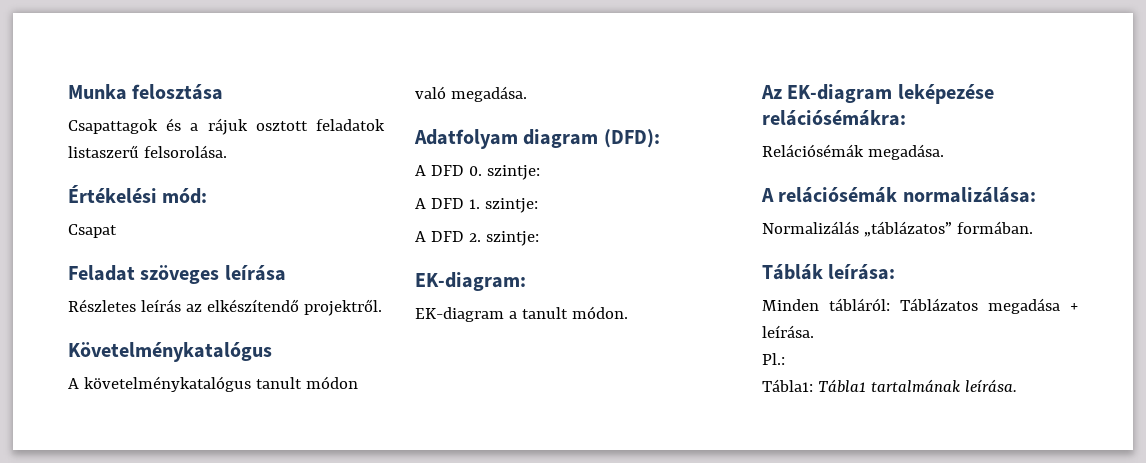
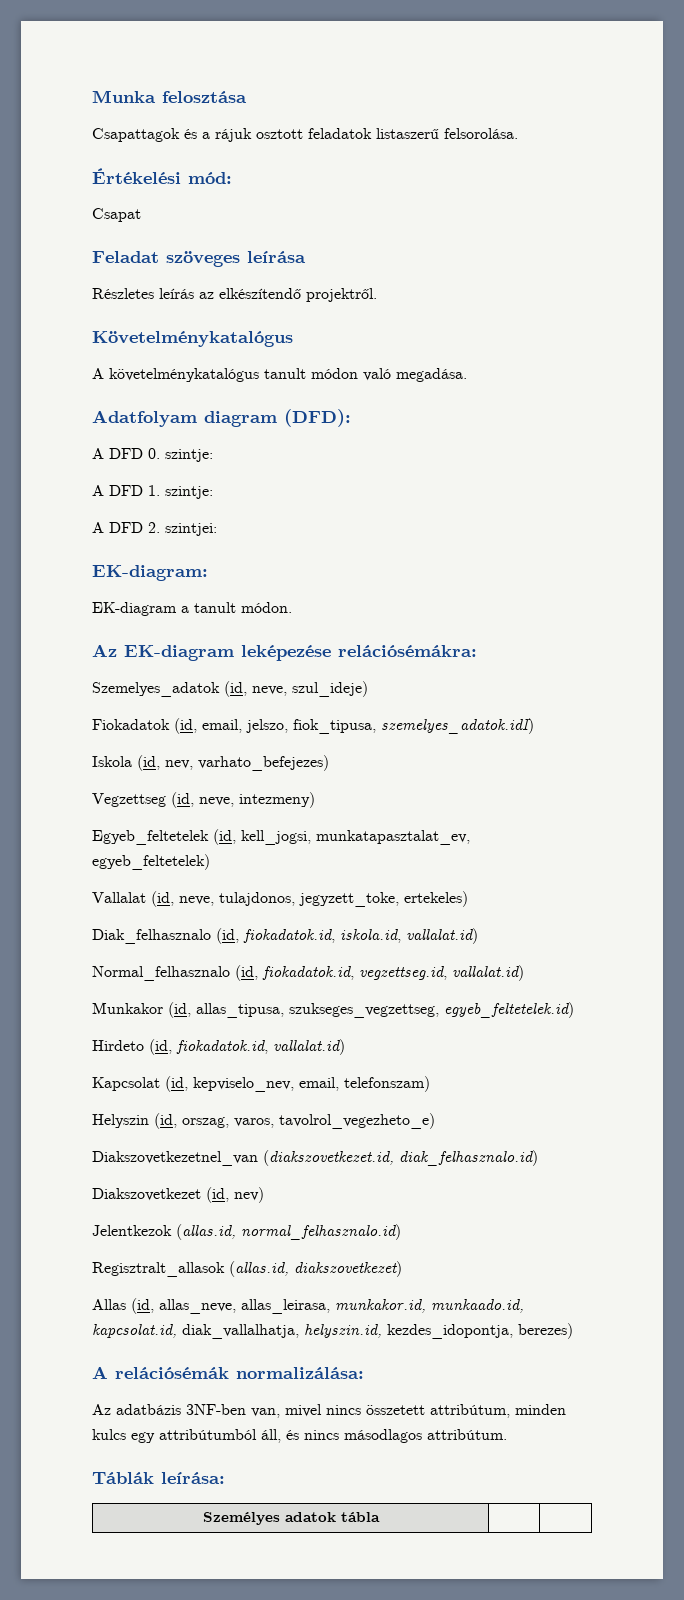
- A DFD 2. szintje:
+ A DFD 2. szintjei:
- Relációsémák megadása.
+ Szemelyes_adatok (id, neve, szul_ideje)
+ Fiokadatok (id, email, jelszo, fiok_tipusa, szemelyes_adatok.idI)
+ Iskola (id, nev, varhato_befejezes)
+ Vegzettseg (id, neve, intezmeny)
+ Egyeb_feltetelek (id, kell_jogsi, munkatapasztalat_ev, egyeb_feltetelek)
+ Vallalat (id, neve, tulajdonos, jegyzett_toke, ertekeles)
+ Diak_felhasznalo (id, fiokadatok.id, iskola.id, vallalat.id)
+ Normal_felhasznalo (id, fiokadatok.id, vegzettseg.id, vallalat.id)
+ Munkakor (id, allas_tipusa, szukseges_vegzettseg, egyeb_feltetelek.id)
+ Hirdeto (id, fiokadatok.id, vallalat.id)
+ Kapcsolat (id, kepviselo_nev, email, telefonszam)
+ Helyszin (id, orszag, varos, tavolrol_vegezheto_e)
+ Diakszovetkezetnel_van (diakszovetkezet.id, diak_felhasznalo.id)
+ Diakszovetkezet (id, nev)
+ Jelentkezok (allas.id, normal_felhasznalo.id)
+ Regisztralt_allasok (allas.id, diakszovetkezet)
+ Allas (id, allas_neve, allas_leirasa, munkakor.id, munkaado.id, kapcsolat.id, diak_vallalhatja, helyszin.id, kezdes_idopontja, berezes)
  A relációsémák normalizálása:
- Normalizálás „táblázatos” formában.
+ Az adatbázis 3NF-ben van, mivel nincs összetett attribútum, minden kulcs egy attribútumból áll, és nincs másodlagos attribútum.
  Táblák leírása:
- Minden tábláról: Táblázatos megadása + leírása.
- Pl.:
- Tábla1: Tábla1 tartalmának leírása.
+ Személyes adatok tábla | |

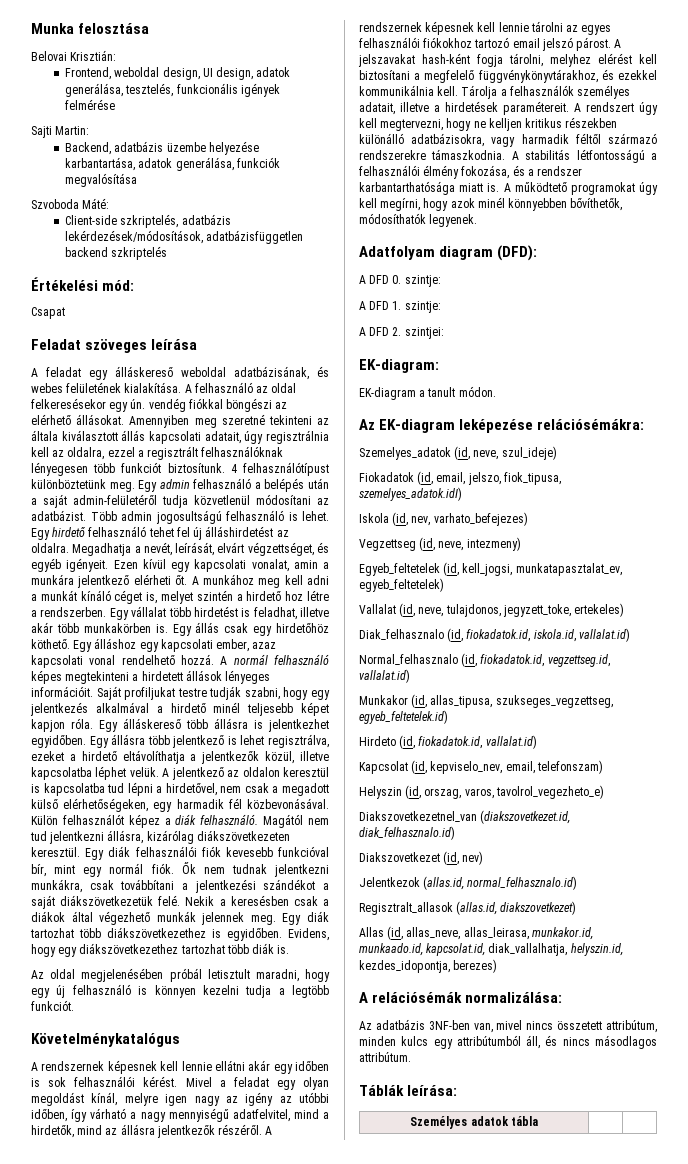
- Csapattagok és a rájuk osztott feladatok listaszerű felsorolása.
+ Belovai Krisztián:
+ Frontend, weboldal design, UI design, adatok generálása, tesztelés, funkcionális igények felmérése
+ Sajti Martin:
+ Backend, adatbázis üzembe helyezése karbantartása, adatok generálása, funkciók megvalósítása
+ Szvoboda Máté:
+ Client-side szkriptelés, adatbázis lekérdezések/módosítások, adatbázisfüggetlen backend szkriptelés
- Részletes leírás az elkészítendő projektről.
+ A feladat egy álláskereső weboldal adatbázisának, és webes felületének kialakítása. A felhasználó az oldal felkeresésekor egy ún. vendég fiókkal böngészi az elérhető állásokat. Amennyiben meg szeretné tekinteni az általa kiválasztott állás kapcsolati adatait, úgy regisztrálnia kell az oldalra, ezzel a regisztrált felhasználóknak lényegesen több funkciót biztosítunk. 4 felhasználótípust különböztetünk meg. Egy admin felhasználó a belépés után a saját admin-felületéről tudja közvetlenül módosítani az adatbázist. Több admin jogosultságú felhasználó is lehet. Egy hirdető felhasználó tehet fel új álláshirdetést az oldalra. Megadhatja a nevét, leírását, elvárt végzettséget, és egyéb igényeit. Ezen kívül egy kapcsolati vonalat, amin a munkára jelentkező elérheti őt. A munkához meg kell adni a munkát kínáló céget is, melyet szintén a hirdető hoz létre a rendszerben. Egy vállalat több hirdetést is feladhat, illetve akár több munkakörben is. Egy állás csak egy hirdetőhöz köthető. Egy álláshoz egy kapcsolati ember, azaz kapcsolati vonal rendelhető hozzá. A normál felhasználó képes megtekinteni a hirdetett állások lényeges információit. Saját profiljukat testre tudják szabni, hogy egy jelentkezés alkalmával a hirdető minél teljesebb képet kapjon róla. Egy álláskereső több állásra is jelentkezhet egyidőben. Egy állásra több jelentkező is lehet regisztrálva, ezeket a hirdető eltávolíthatja a jelentkezők közül, illetve kapcsolatba léphet velük. A jelentkező az oldalon keresztül is kapcsolatba tud lépni a hirdetővel, nem csak a megadott külső elérhetőségeken, egy harmadik fél közbevonásával. Külön felhasználót képez a diák felhasználó. Magától nem tud jelentkezni állásra, kizárólag diákszövetkezeten keresztül. Egy diák felhasználói fiók kevesebb funkcióval bír, mint egy normál fiók. Ők nem tudnak jelentkezni munkákra, csak továbbítani a jelentkezési szándékot a saját diákszövetkezetük felé. Nekik a keresésben csak a diákok által végezhető munkák jelennek meg. Egy diák tartozhat több diákszövetkezethez is egyidőben. Evidens, hogy egy diákszövetkezethez tartozhat több diák is.
+ Az oldal megjelenésében próbál letisztult maradni, hogy egy új felhasználó is könnyen kezelni tudja a legtöbb funkciót.
  Követelménykatalógus
- A követelménykatalógus tanult módon való megadása.
+ A rendszernek képesnek kell lennie ellátni akár egy időben is sok felhasználói kérést. Mivel a feladat egy olyan megoldást kínál, melyre igen nagy az igény az utóbbi időben, így várható a nagy mennyiségű adatfelvitel, mind a hirdetők, mind az állásra jelentkezők részéről. A rendszernek képesnek kell lennie tárolni az egyes felhasználói fiókokhoz tartozó email jelszó párost. A jelszavakat hash-ként fogja tárolni, melyhez elérést kell biztosítani a megfelelő függvénykönyvtárakhoz, és ezekkel kommunikálnia kell. Tárolja a felhasználók személyes adatait, illetve a hirdetések paramétereit. A rendszert úgy kell megtervezni, hogy ne kelljen kritikus részekben különálló adatbázisokra, vagy harmadik féltől származó rendszerekre támaszkodnia. A stabilitás létfontosságú a felhasználói élmény fokozása, és a rendszer karbantarthatósága miatt is. A működtető programokat úgy kell megírni, hogy azok minél könnyebben bővíthetők, módosíthatók legyenek.

